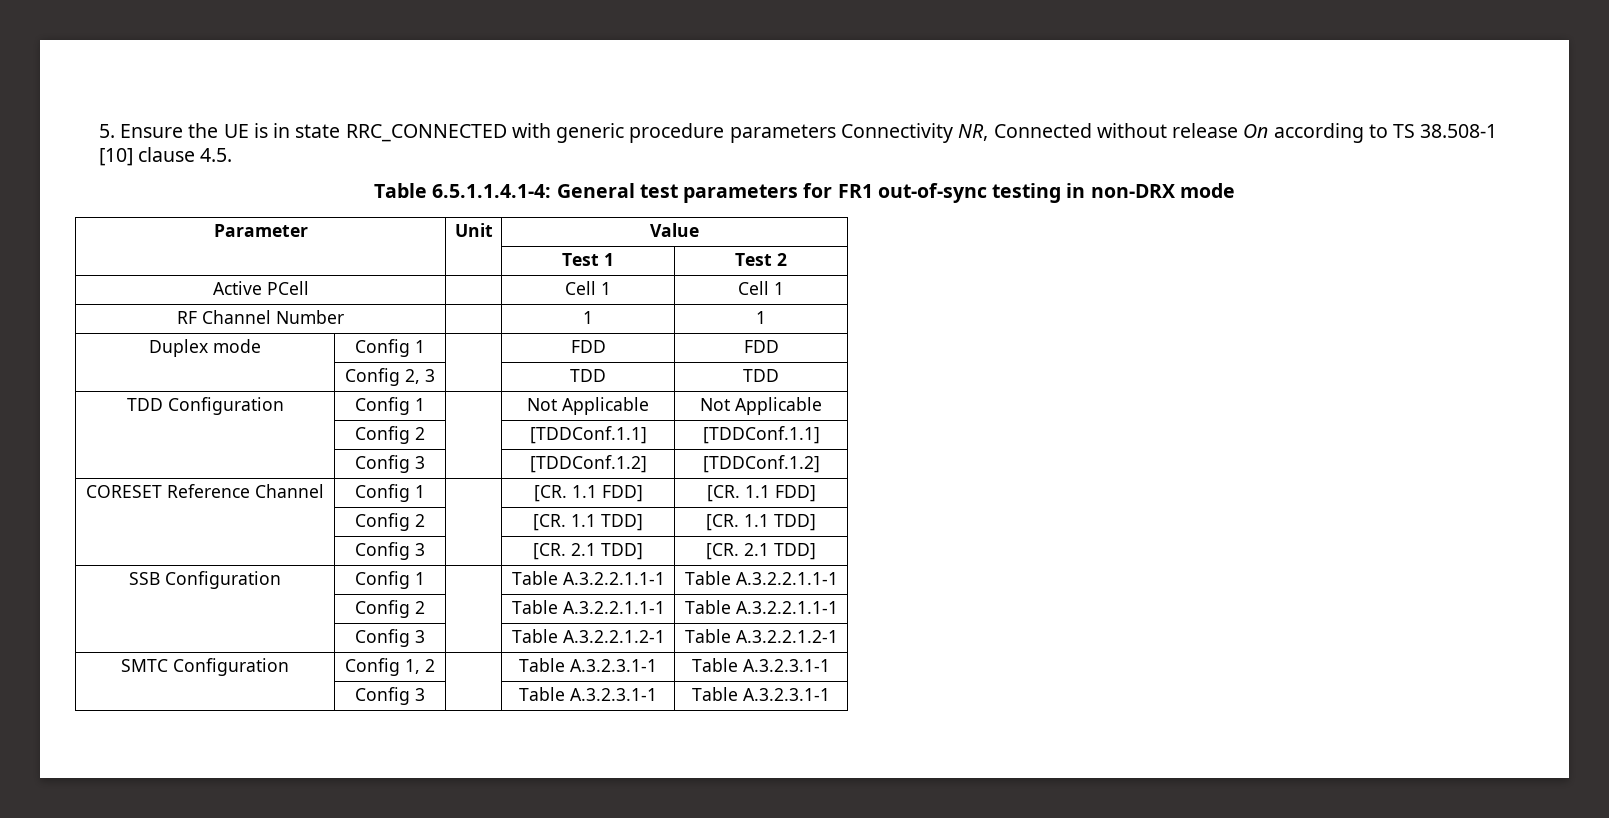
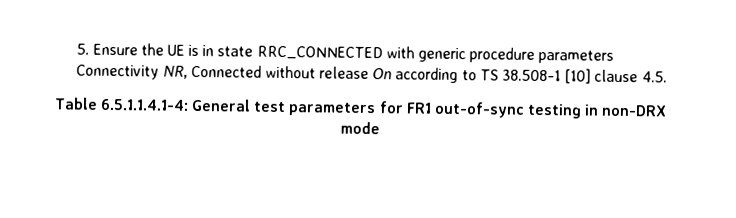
- Parameter | Unit | Value
- | | Test 1 | Test 2
- Active PCell | | Cell 1 | Cell 1
- RF Channel Number | | 1 | 1
- Duplex mode | Config 1 | | FDD | FDD
- | Config 2, 3 | | TDD | TDD
- TDD Configuration | Config 1 | | Not Applicable | Not Applicable
- | Config 2 | | [TDDConf.1.1] | [TDDConf.1.1]
- | Config 3 | | [TDDConf.1.2] | [TDDConf.1.2]
- CORESET Reference Channel | Config 1 | | [CR. 1.1 FDD] | [CR. 1.1 FDD]
- | Config 2 | | [CR. 1.1 TDD] | [CR. 1.1 TDD]
- | Config 3 | | [CR. 2.1 TDD] | [CR. 2.1 TDD]
- SSB Configuration | Config 1 | | Table A.3.2.2.1.1-1 | Table A.3.2.2.1.1-1
- | Config 2 | | Table A.3.2.2.1.1-1 | Table A.3.2.2.1.1-1
- | Config 3 | | Table A.3.2.2.1.2-1 | Table A.3.2.2.1.2-1
- SMTC Configuration | Config 1, 2 | | Table A.3.2.3.1-1 | Table A.3.2.3.1-1
- | Config 3 | | Table A.3.2.3.1-1 | Table A.3.2.3.1-1

